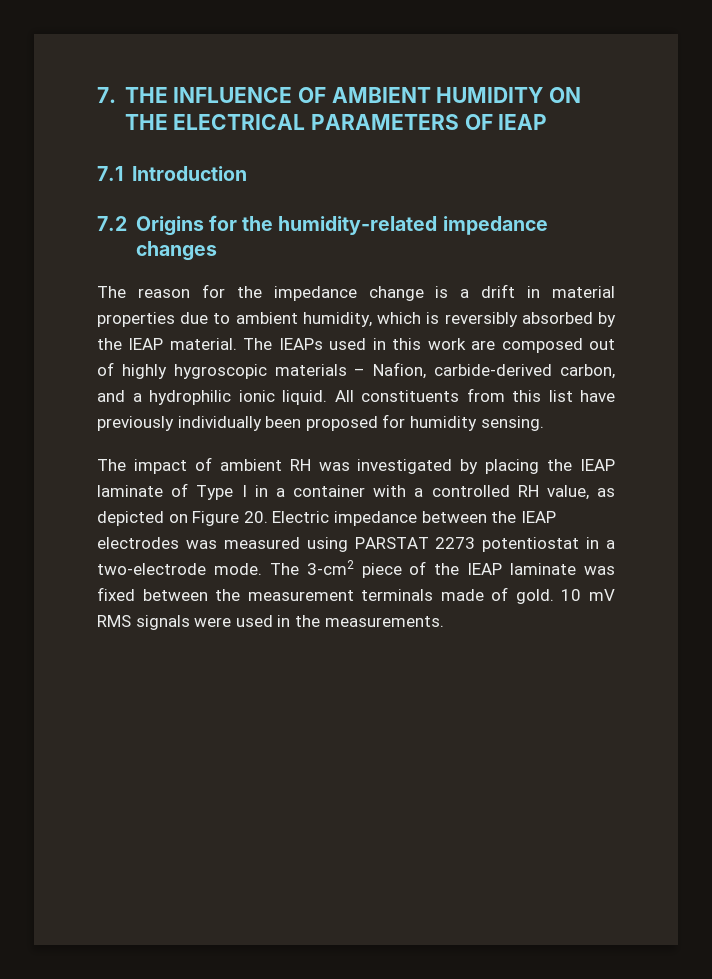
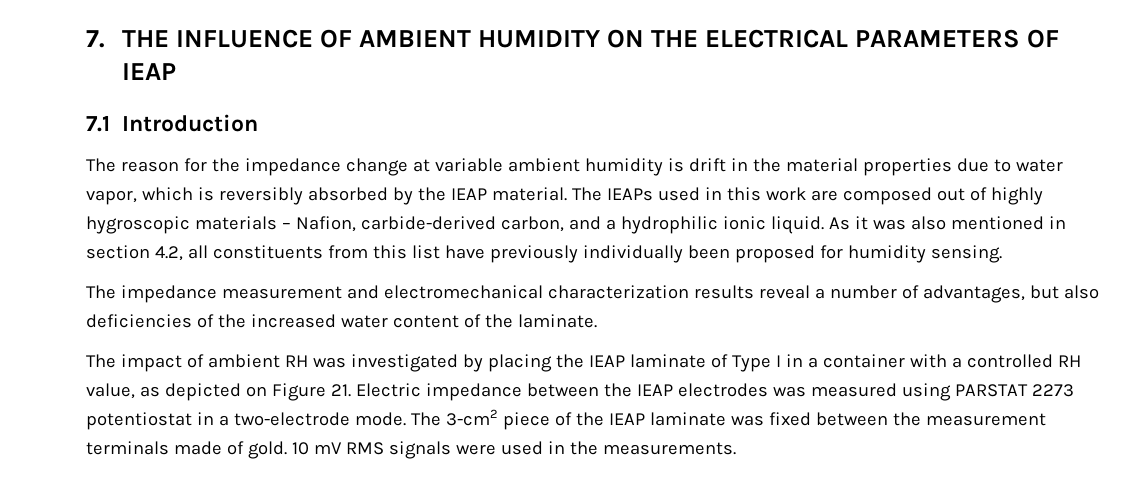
- 7.2 Origins for the humidity-related impedance changes
- The reason for the impedance change is a drift in material properties due to ambient humidity, which is reversibly absorbed by the IEAP material.
+ The reason for the impedance change at variable ambient humidity is drift in the material properties due to water vapor, which is reversibly absorbed by the IEAP material.
- All constituents from this list have previously individually been proposed for humidity sensing.
+ As it was also mentioned in section 4.2, all constituents from this list have previously individually been proposed for humidity sensing.
+ The impedance measurement and electromechanical characterization results reveal a number of advantages, but also deficiencies of the increased water content of the laminate.
- The impact of ambient RH was investigated by placing the IEAP laminate of Type I in a container with a controlled RH value, as depicted on Figure 20. Electric impedance between the IEAP electrodes was measured using PARSTAT 2273 potentiostat in a two-electrode mode.
+ The impact of ambient RH was investigated by placing the IEAP laminate of Type I in a container with a controlled RH value, as depicted on Figure 21. Electric impedance between the IEAP electrodes was measured using PARSTAT 2273 potentiostat in a two-electrode mode.

